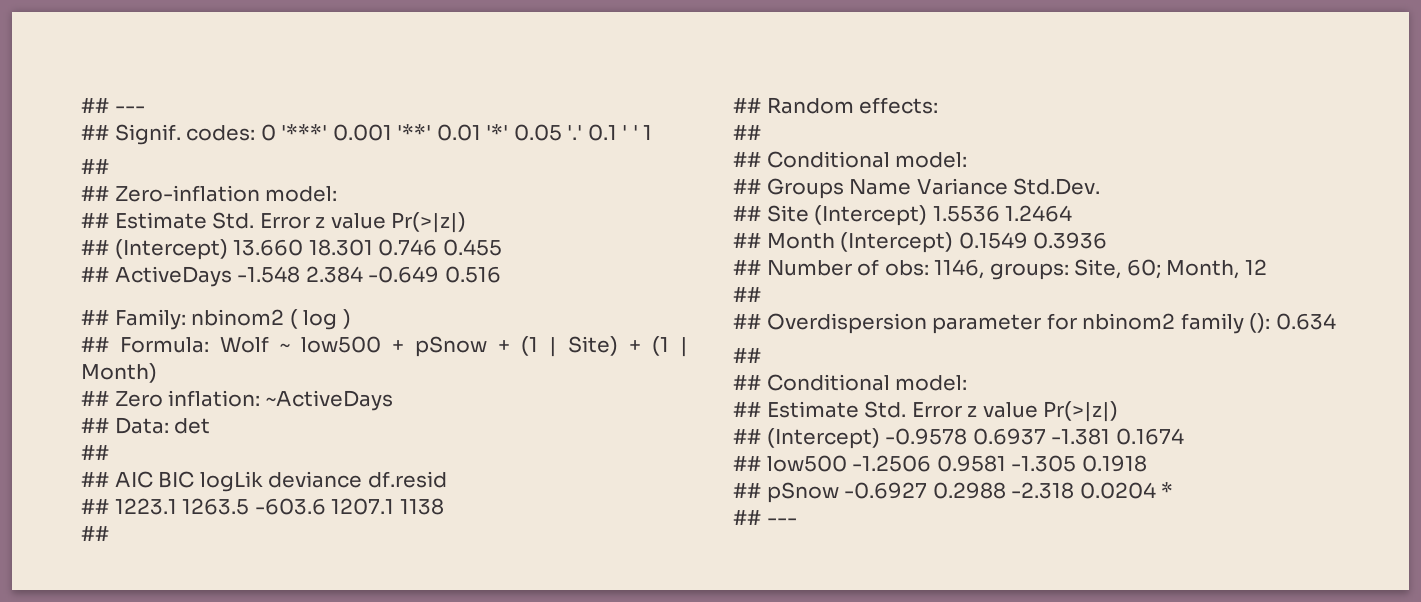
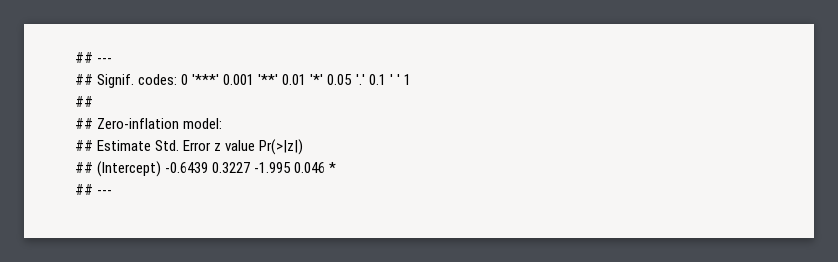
- ## (Intercept) 13.660 18.301 0.746 0.455
- ## ActiveDays -1.548 2.384 -0.649 0.516
- ## Family: nbinom2 ( log )
- ## Formula: Wolf ~ low500 + pSnow + (1 | Site) + (1 | Month)
- ## Zero inflation: ~ActiveDays
- ## Data: det
- ##
- ## AIC BIC logLik deviance df.resid
- ## 1223.1 1263.5 -603.6 1207.1 1138
- ##
- ## Random effects:
- ##
- ## Conditional model:
- ## Groups Name Variance Std.Dev.
- ## Site (Intercept) 1.5536 1.2464
- ## Month (Intercept) 0.1549 0.3936
- ## Number of obs: 1146, groups: Site, 60; Month, 12
- ##
- ## Overdispersion parameter for nbinom2 family (): 0.634
- ##
- ## Conditional model:
- ## Estimate Std. Error z value Pr(>|z|)
- ## (Intercept) -0.9578 0.6937 -1.381 0.1674
- ## low500 -1.2506 0.9581 -1.305 0.1918
- ## pSnow -0.6927 0.2988 -2.318 0.0204 *
+ ## (Intercept) -0.6439 0.3227 -1.995 0.046 *

